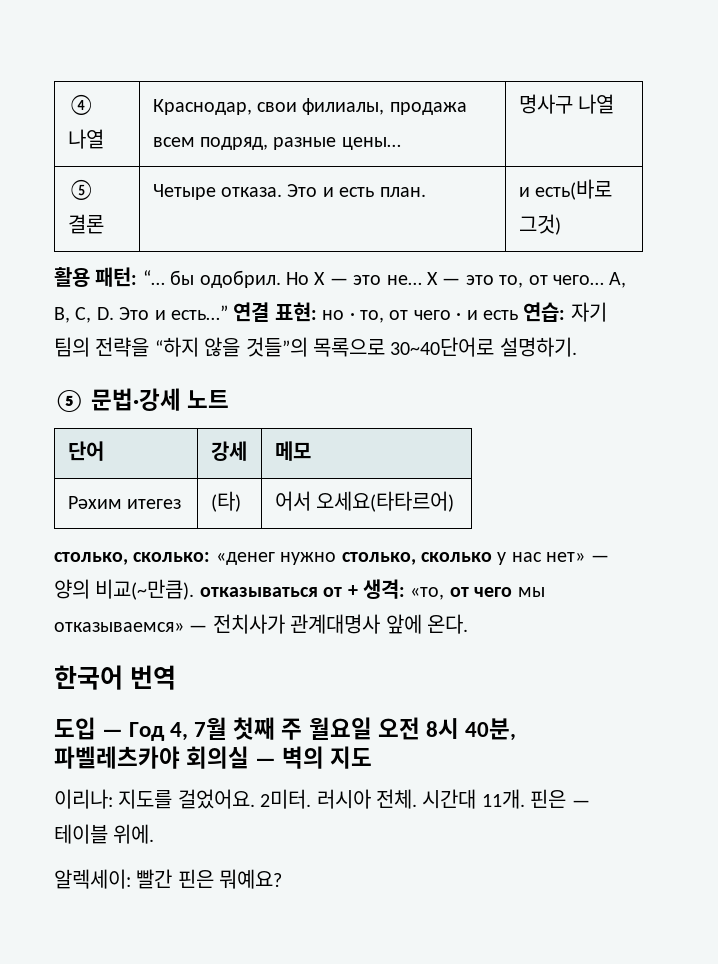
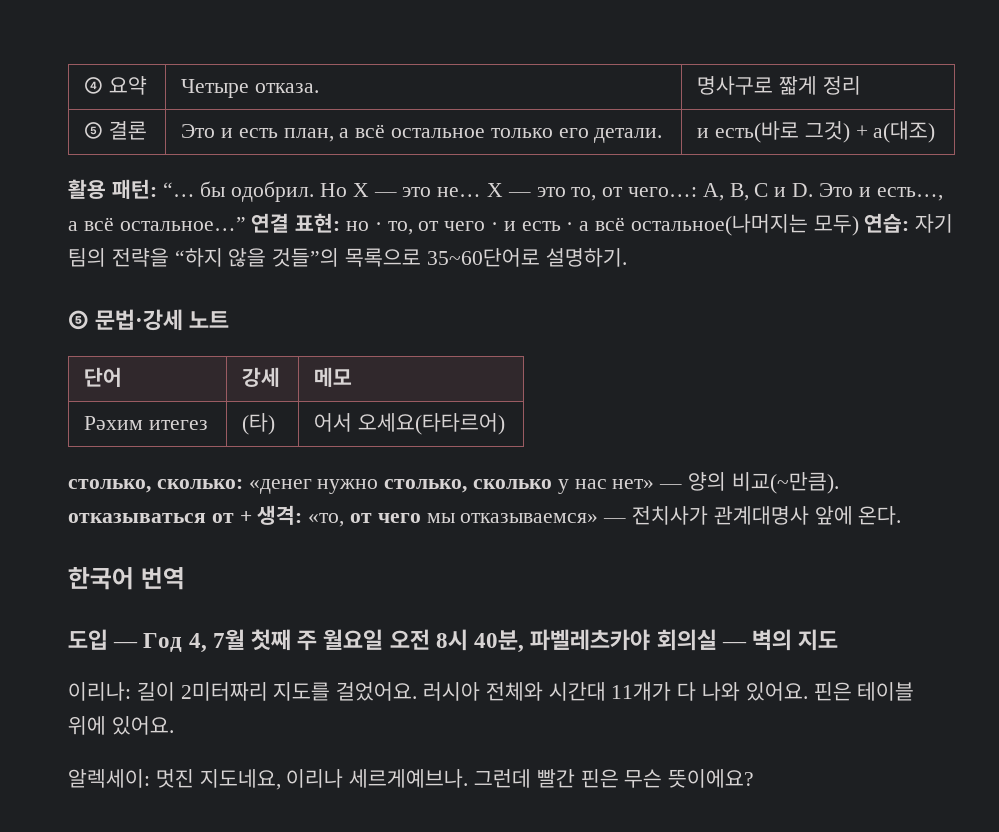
- ④ 나열 | Краснодар, свои филиалы, продажа всем подряд, разные цены… | 명사구 나열
+ ④ 요약 | Четыре отказа. | 명사구로 짧게 정리
- ⑤ 결론 | Четыре отказа. Это и есть план. | и есть(바로 그것)
+ ⑤ 결론 | Это и есть план, а всё остальное только его детали. | и есть(바로 그것) + а(대조)
- X — это то, от чего… A, B, C, D. Это и есть…”
+ X — это то, от чего…: A, B, C и D. Это и есть…, а всё остальное…”
- 연결 표현: но · то, от чего · и есть 연습: 자기 팀의 전략을 “하지 않을 것들”의 목록으로 30~40단어로 설명하기.
+ 연결 표현: но · то, от чего · и есть · а всё остальное(나머지는 모두) 연습: 자기 팀의 전략을 “하지 않을 것들”의 목록으로 35~60단어로 설명하기.
- 이리나: 지도를 걸었어요. 2미터. 러시아 전체. 시간대 11개. 핀은 — 테이블 위에.
- 알렉세이: 빨간 핀은 뭐예요?
+ 이리나: 길이 2미터짜리 지도를 걸었어요. 러시아 전체와 시간대 11개가 다 나와 있어요. 핀은 테이블 위에 있어요.
+ 알렉세이: 멋진 지도네요, 이리나 세르게예브나. 그런데 빨간 핀은 무슨 뜻이에요?

